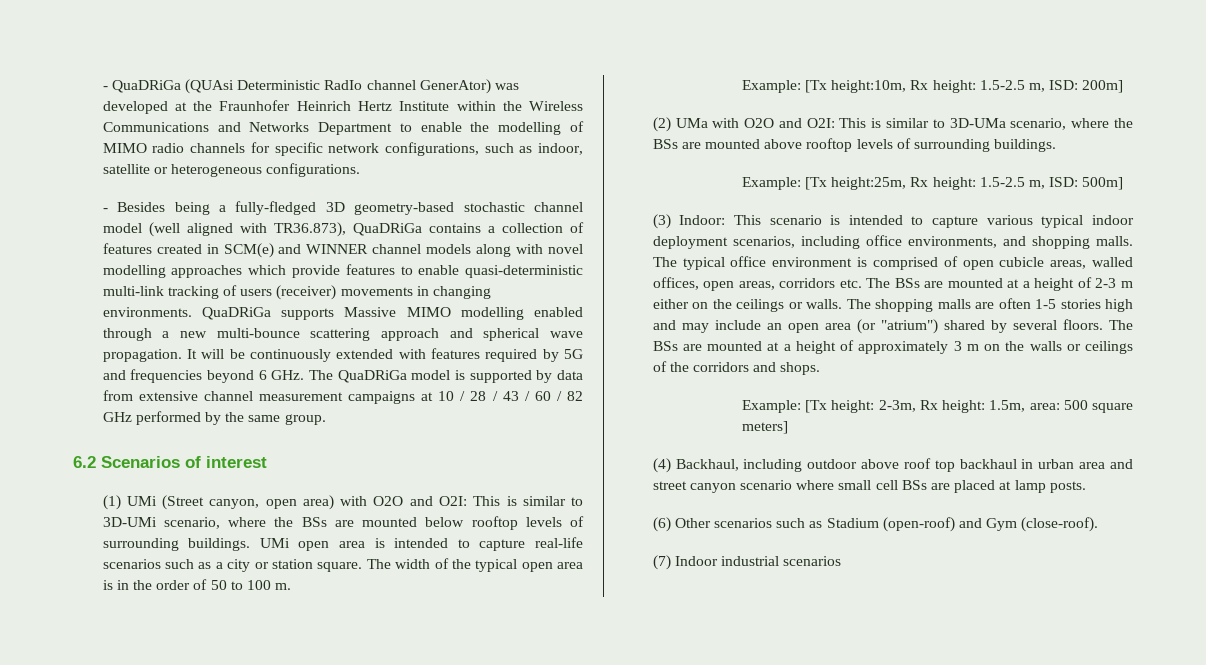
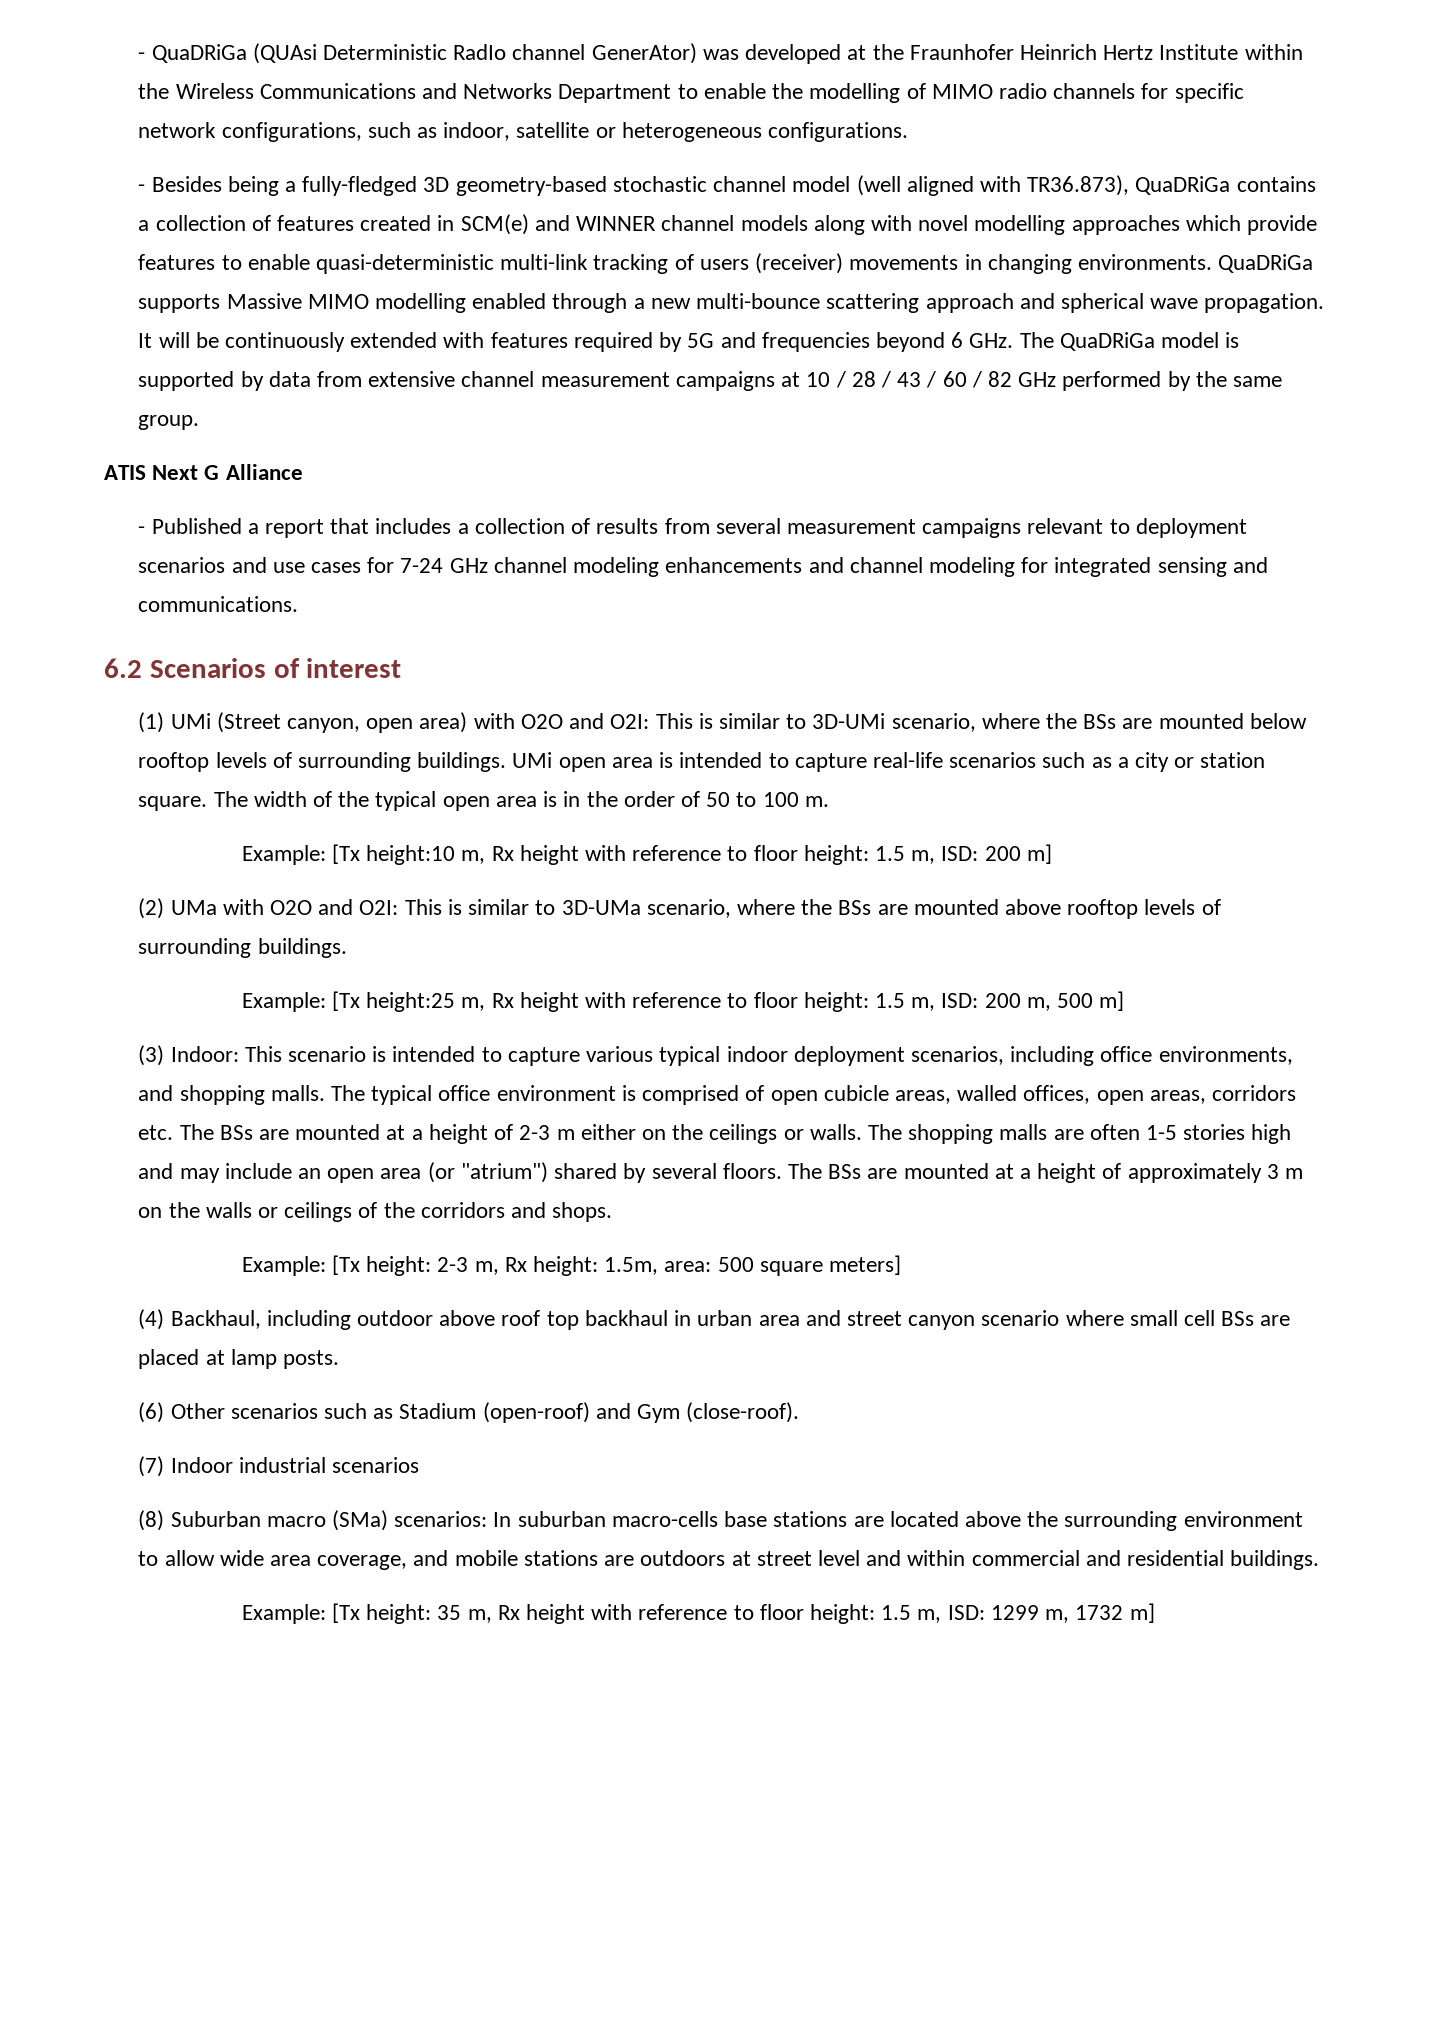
+ ATIS Next G Alliance
+ - Published a report that includes a collection of results from several measurement campaigns relevant to deployment scenarios and use cases for 7-24 GHz channel modeling enhancements and channel modeling for integrated sensing and communications.
- Example: [Tx height:10m, Rx height: 1.5-2.5 m, ISD: 200m]
+ Example: [Tx height:10 m, Rx height with reference to floor height: 1.5 m, ISD: 200 m]
- Example: [Tx height:25m, Rx height: 1.5-2.5 m, ISD: 500m]
+ Example: [Tx height:25 m, Rx height with reference to floor height: 1.5 m, ISD: 200 m, 500 m]
- Example: [Tx height: 2-3m, Rx height: 1.5m, area: 500 square meters]
+ Example: [Tx height: 2-3 m, Rx height: 1.5m, area: 500 square meters]
+ (8) Suburban macro (SMa) scenarios: In suburban macro-cells base stations are located above the surrounding environment to allow wide area coverage, and mobile stations are outdoors at street level and within commercial and residential buildings.
+ Example: [Tx height: 35 m, Rx height with reference to floor height: 1.5 m, ISD: 1299 m, 1732 m]

